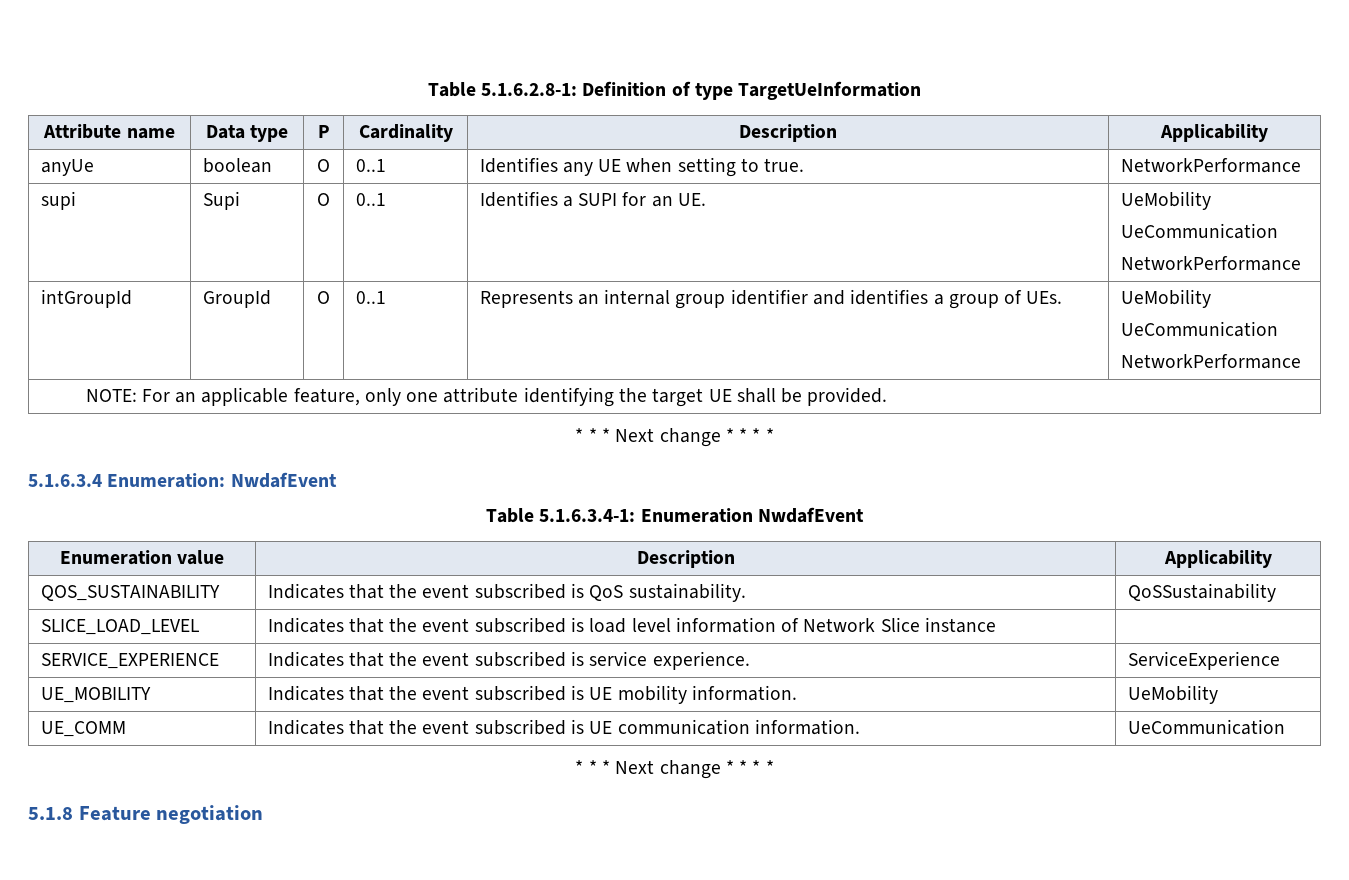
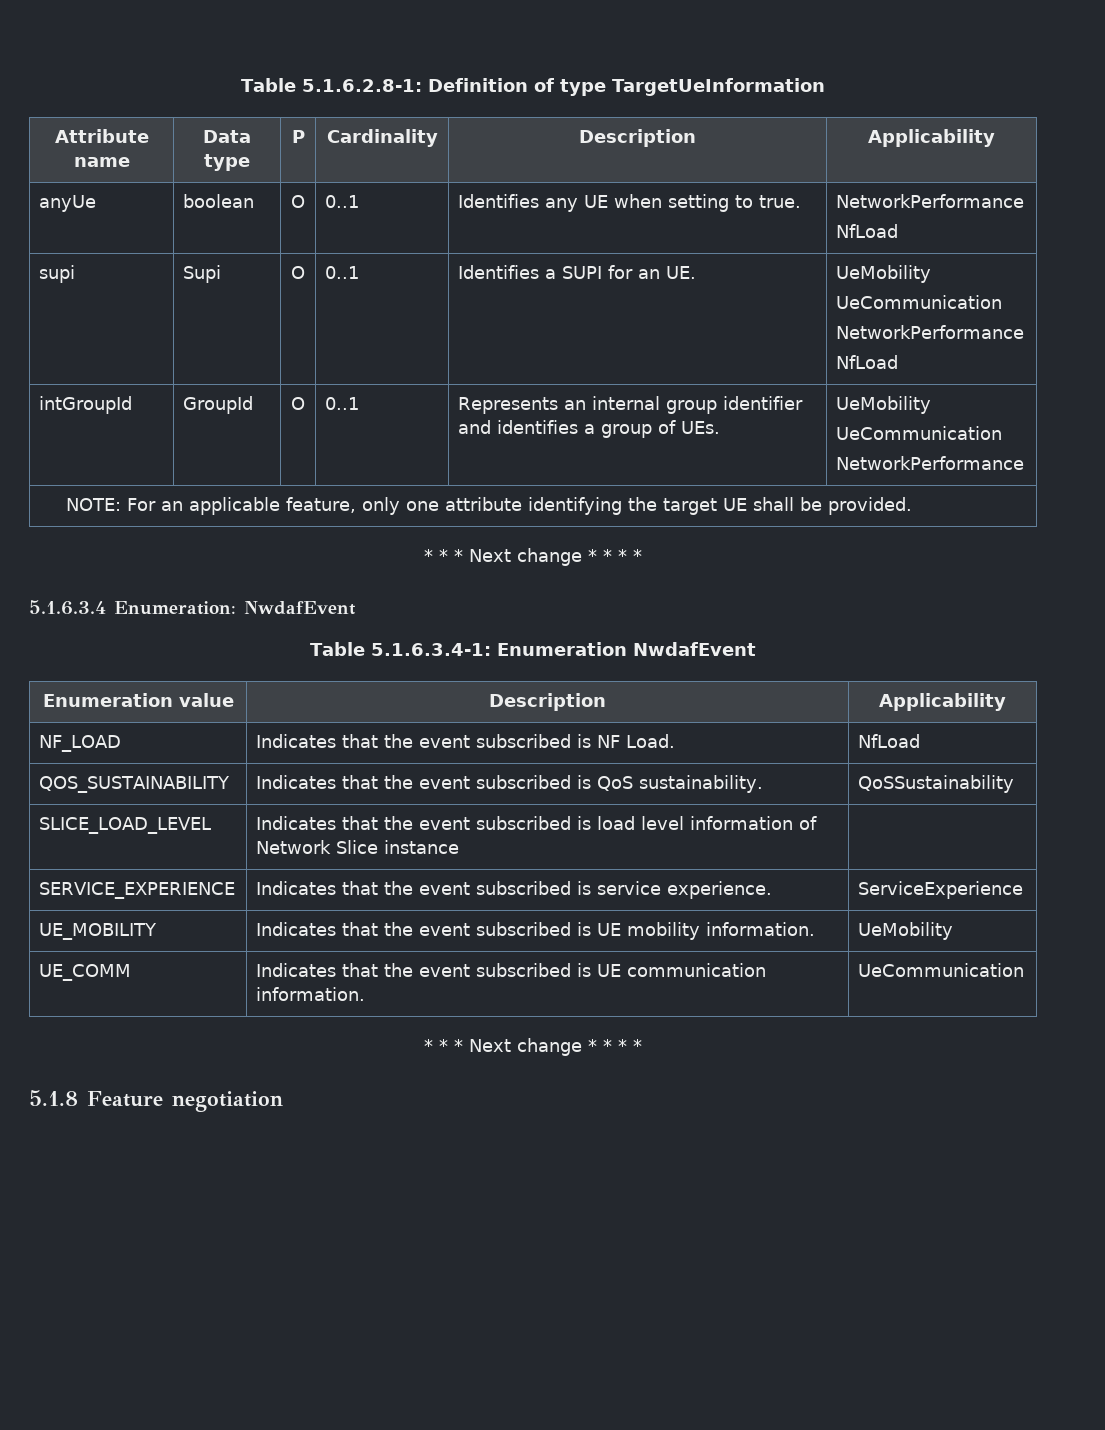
  anyUe | boolean | O | 0..1 | Identifies any UE when setting to true. | NetworkPerformance
+ NfLoad
  supi | Supi | O | 0..1 | Identifies a SUPI for an UE. | UeMobility
  UeCommunication
  NetworkPerformance
+ NfLoad
+ NF_LOAD | Indicates that the event subscribed is NF Load. | NfLoad

